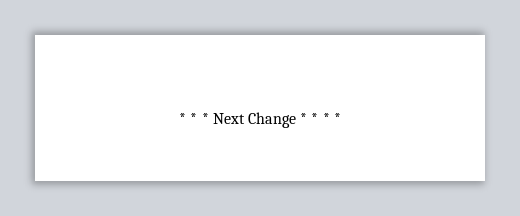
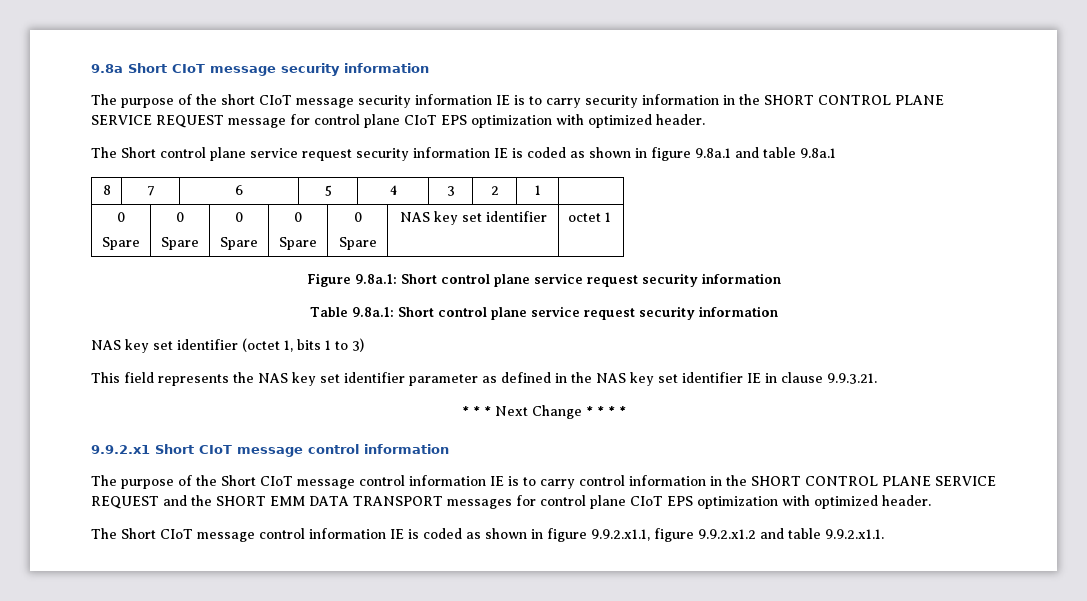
+ 9.8a Short CIoT message security information
+ The purpose of the short CIoT message security information IE is to carry security information in the SHORT CONTROL PLANE SERVICE REQUEST message for control plane CIoT EPS optimization with optimized header.
+ The Short control plane service request security information IE is coded as shown in figure 9.8a.1 and table 9.8a.1
+ 8 | 7 | 6 | 5 | 4 | 3 | 2 | 1 |
+ 0
+ Spare | 0
+ Spare | 0
+ Spare | 0
+ Spare | 0
+ Spare | NAS key set identifier | octet 1
+ Figure 9.8a.1: Short control plane service request security information
+ Table 9.8a.1: Short control plane service request security information
+ NAS key set identifier (octet 1, bits 1 to 3)
+ This field represents the NAS key set identifier parameter as defined in the NAS key set identifier IE in clause 9.9.3.21.
+ 9.9.2.x1 Short CIoT message control information
+ The purpose of the Short CIoT message control information IE is to carry control information in the SHORT CONTROL PLANE SERVICE REQUEST and the SHORT EMM DATA TRANSPORT messages for control plane CIoT EPS optimization with optimized header.
+ The Short CIoT message control information IE is coded as shown in figure 9.9.2.x1.1, figure 9.9.2.x1.2 and table 9.9.2.x1.1.

